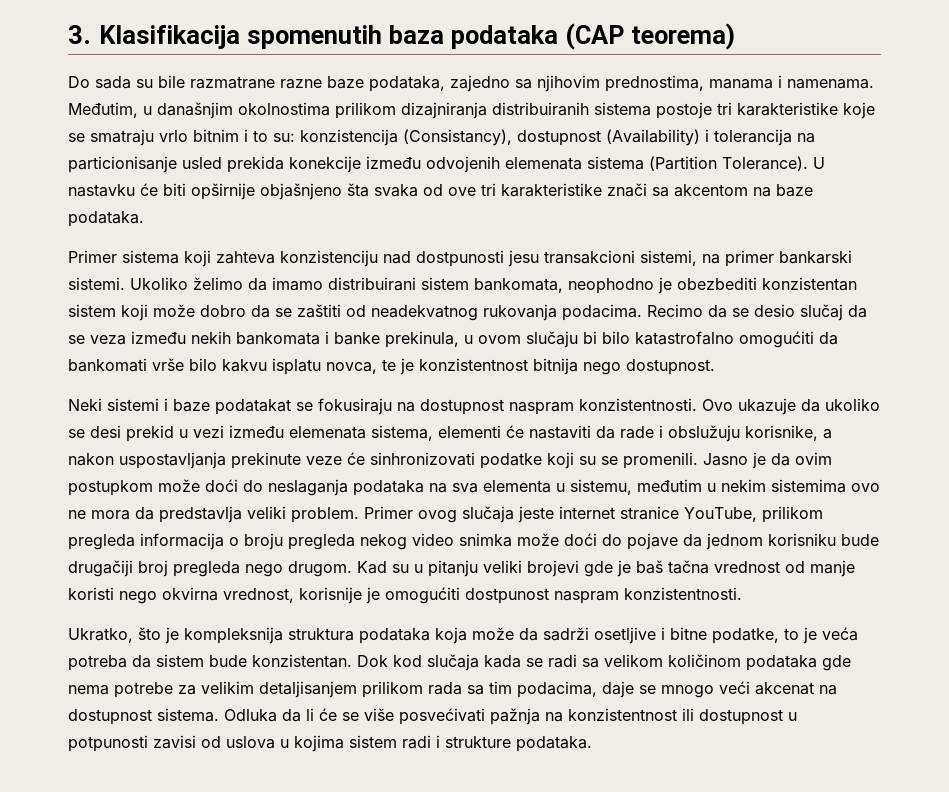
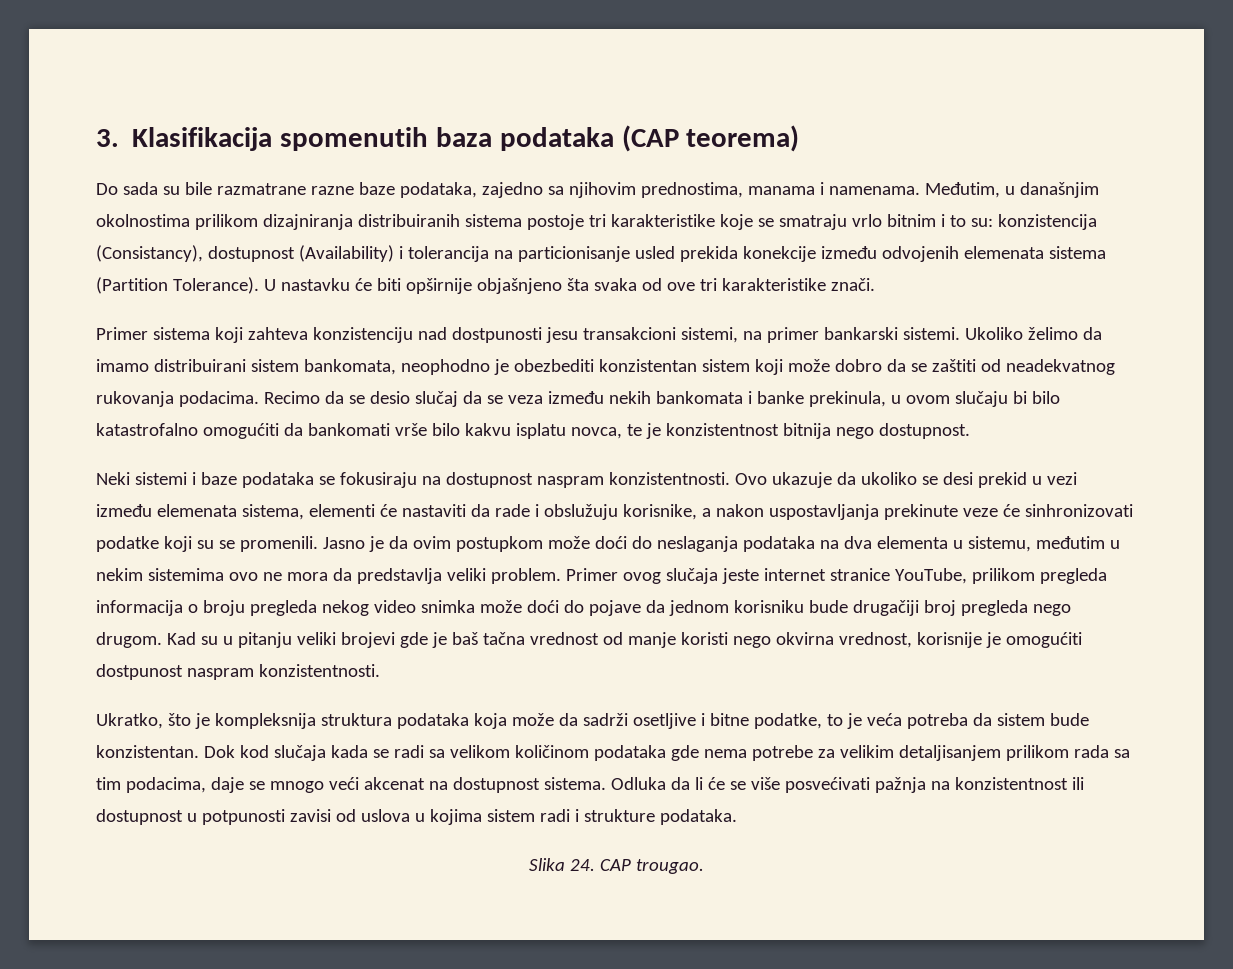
- U nastavku će biti opširnije objašnjeno šta svaka od ove tri karakteristike znači sa akcentom na baze podataka.
+ U nastavku će biti opširnije objašnjeno šta svaka od ove tri karakteristike znači.
- Neki sistemi i baze podatakat se fokusiraju na dostupnost naspram konzistentnosti.
+ Neki sistemi i baze podataka se fokusiraju na dostupnost naspram konzistentnosti.
- Jasno je da ovim postupkom može doći do neslaganja podataka na sva elementa u sistemu, međutim u nekim sistemima ovo ne mora da predstavlja veliki problem.
+ Jasno je da ovim postupkom može doći do neslaganja podataka na dva elementa u sistemu, međutim u nekim sistemima ovo ne mora da predstavlja veliki problem.
+ Slika 24. CAP trougao.

